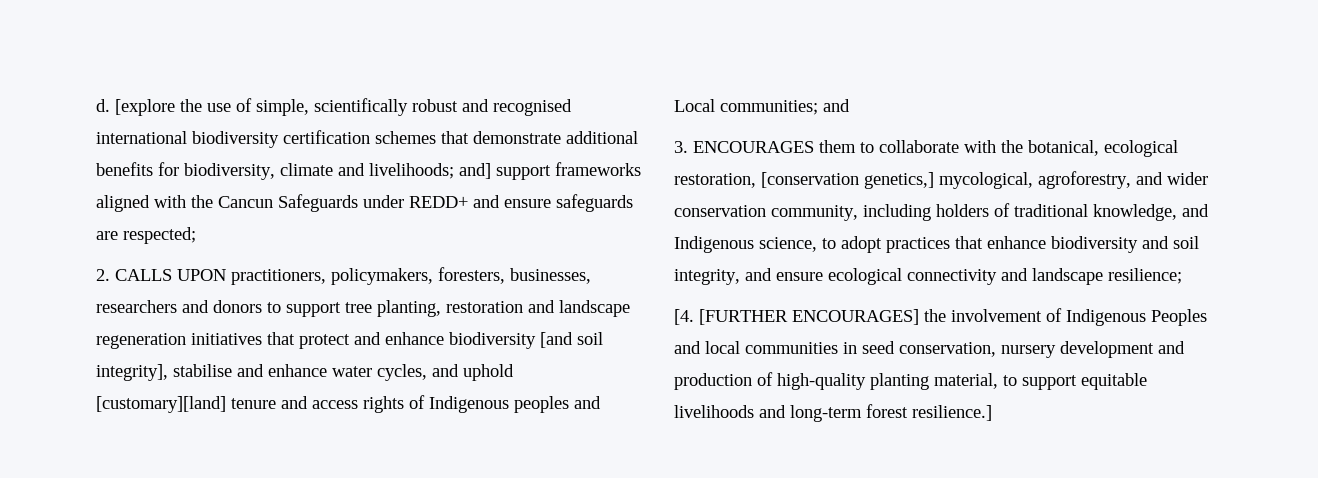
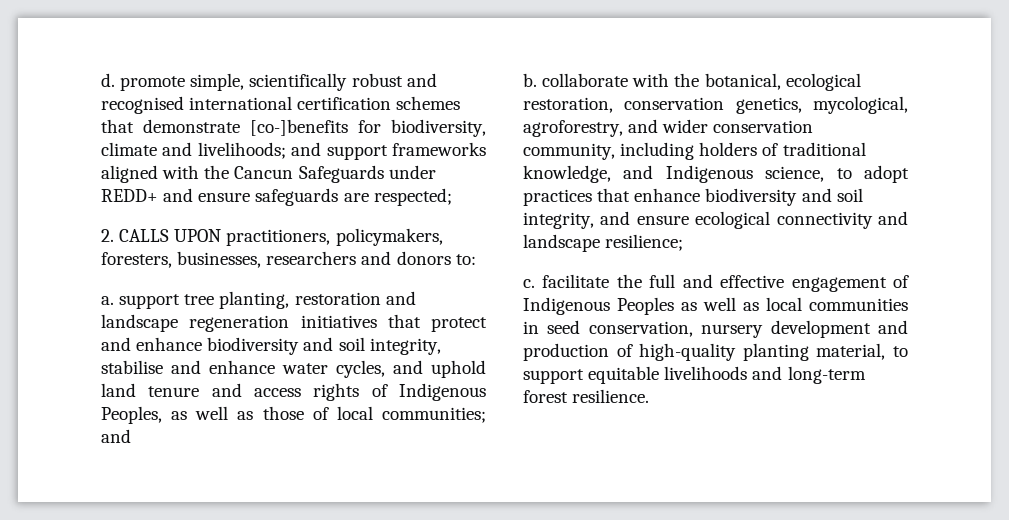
- d. [explore the use of simple, scientifically robust and recognised international biodiversity certification schemes that demonstrate additional benefits for biodiversity, climate and livelihoods; and] support frameworks aligned with the Cancun Safeguards under REDD+ and ensure safeguards are respected;
+ d. promote simple, scientifically robust and recognised international certification schemes that demonstrate [co-]benefits for biodiversity, climate and livelihoods; and support frameworks aligned with the Cancun Safeguards under REDD+ and ensure safeguards are respected;
- 2. CALLS UPON practitioners, policymakers, foresters, businesses, researchers and donors to support tree planting, restoration and landscape regeneration initiatives that protect and enhance biodiversity [and soil integrity], stabilise and enhance water cycles, and uphold [customary][land] tenure and access rights of Indigenous peoples and Local communities; and
- 3. ENCOURAGES them to collaborate with the botanical, ecological restoration, [conservation genetics,] mycological, agroforestry, and wider conservation community, including holders of traditional knowledge, and Indigenous science, to adopt practices that enhance biodiversity and soil integrity, and ensure ecological connectivity and landscape resilience;
+ 2. CALLS UPON practitioners, policymakers, foresters, businesses, researchers and donors to:
+ a. support tree planting, restoration and landscape regeneration initiatives that protect and enhance biodiversity and soil integrity, stabilise and enhance water cycles, and uphold land tenure and access rights of Indigenous Peoples, as well as those of local communities; and
+ b. collaborate with the botanical, ecological restoration, conservation genetics, mycological, agroforestry, and wider conservation community, including holders of traditional knowledge, and Indigenous science, to adopt practices that enhance biodiversity and soil integrity, and ensure ecological connectivity and landscape resilience;
- [4. [FURTHER ENCOURAGES] the involvement of Indigenous Peoples and local communities in seed conservation, nursery development and production of high-quality planting material, to support equitable livelihoods and long-term forest resilience.]
+ c. facilitate the full and effective engagement of Indigenous Peoples as well as local communities in seed conservation, nursery development and production of high-quality planting material, to support equitable livelihoods and long-term forest resilience.

